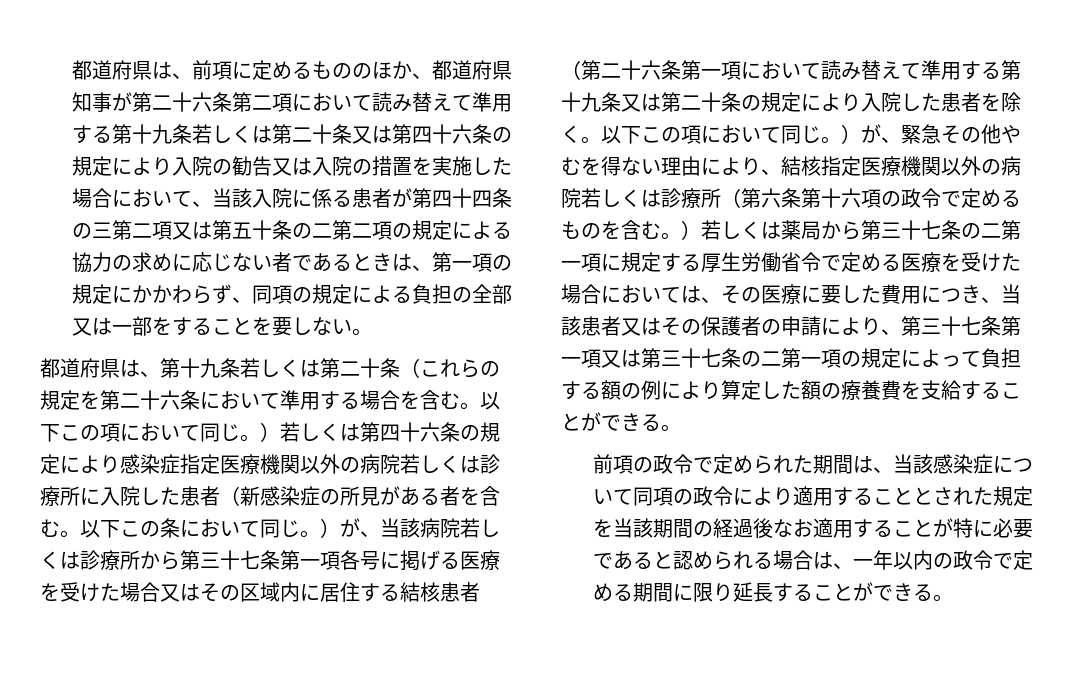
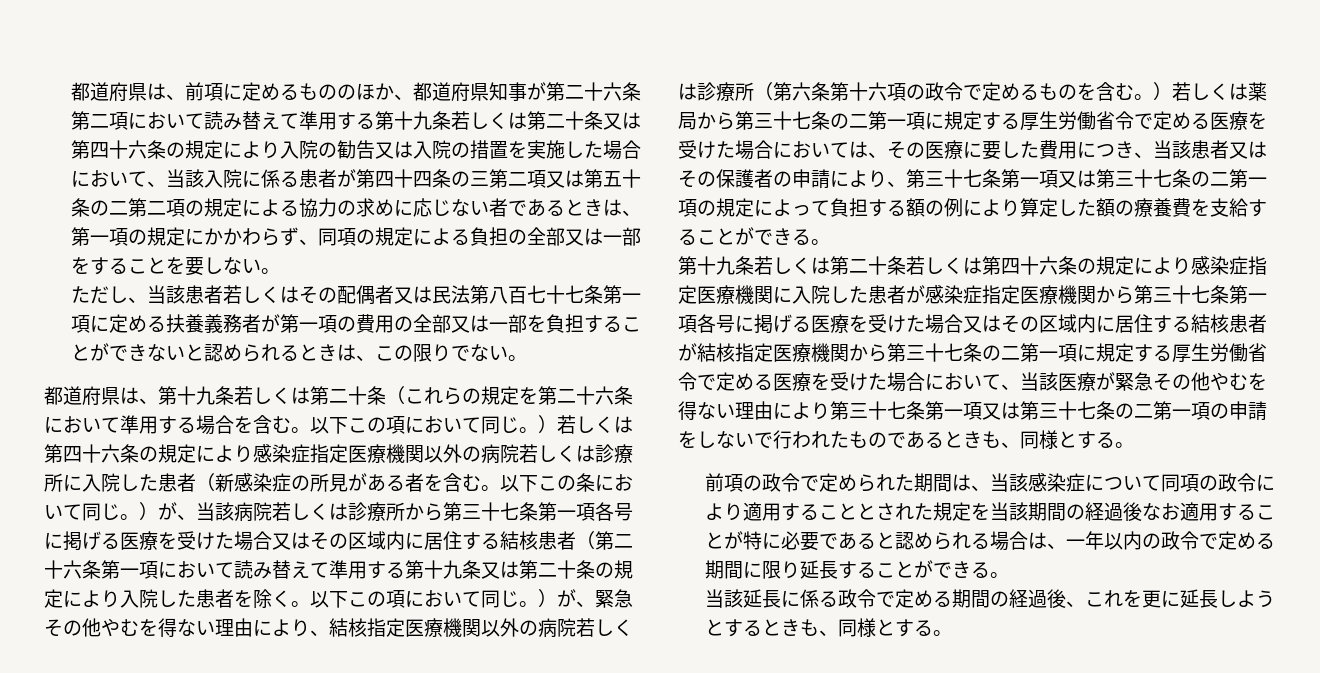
+ ただし、当該患者若しくはその配偶者又は民法第八百七十七条第一項に定める扶養義務者が第一項の費用の全部又は一部を負担することができないと認められるときは、この限りでない。
+ 第十九条若しくは第二十条若しくは第四十六条の規定により感染症指定医療機関に入院した患者が感染症指定医療機関から第三十七条第一項各号に掲げる医療を受けた場合又はその区域内に居住する結核患者が結核指定医療機関から第三十七条の二第一項に規定する厚生労働省令で定める医療を受けた場合において、当該医療が緊急その他やむを得ない理由により第三十七条第一項又は第三十七条の二第一項の申請をしないで行われたものであるときも、同様とする。
+ 当該延長に係る政令で定める期間の経過後、これを更に延長しようとするときも、同様とする。

